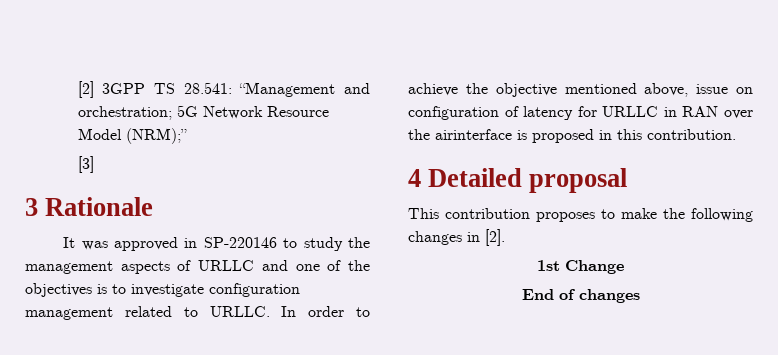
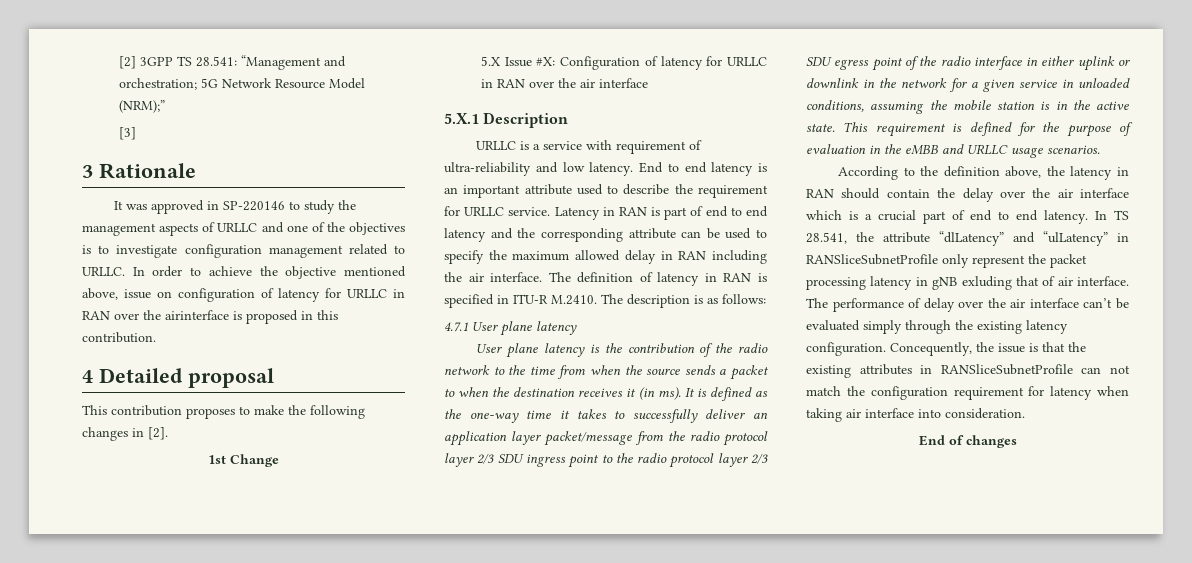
+ 5.X Issue #X: Configuration of latency for URLLC in RAN over the air interface
+ 5.X.1 Description
+ URLLC is a service with requirement of ultra-reliability and low latency. End to end latency is an important attribute used to describe the requirement for URLLC service. Latency in RAN is part of end to end latency and the corresponding attribute can be used to specify the maximum allowed delay in RAN including the air interface. The definition of latency in RAN is specified in ITU-R M.2410. The description is as follows:
+ 4.7.1 User plane latency
+ User plane latency is the contribution of the radio network to the time from when the source sends a packet to when the destination receives it (in ms). It is defined as the one-way time it takes to successfully deliver an application layer packet/message from the radio protocol layer 2/3 SDU ingress point to the radio protocol layer 2/3 SDU egress point of the radio interface in either uplink or downlink in the network for a given service in unloaded conditions, assuming the mobile station is in the active state. This requirement is defined for the purpose of evaluation in the eMBB and URLLC usage scenarios.
+ According to the definition above, the latency in RAN should contain the delay over the air interface which is a crucial part of end to end latency. In TS 28.541, the attribute “dlLatency” and “ulLatency” in RANSliceSubnetProfile only represent the packet processing latency in gNB exluding that of air interface. The performance of delay over the air interface can’t be evaluated simply through the existing latency configuration. Concequently, the issue is that the existing attributes in RANSliceSubnetProfile can not match the configuration requirement for latency when taking air interface into consideration.

